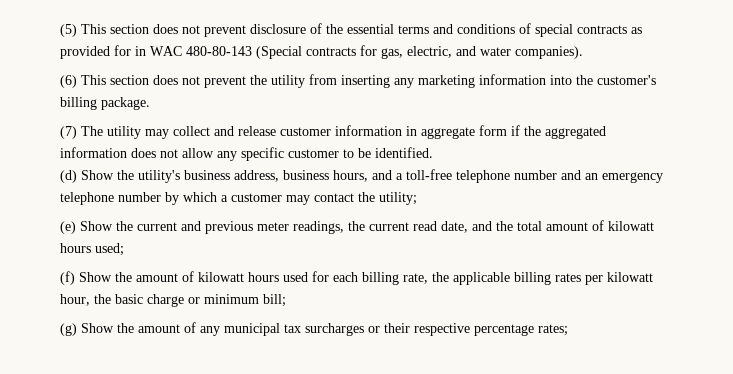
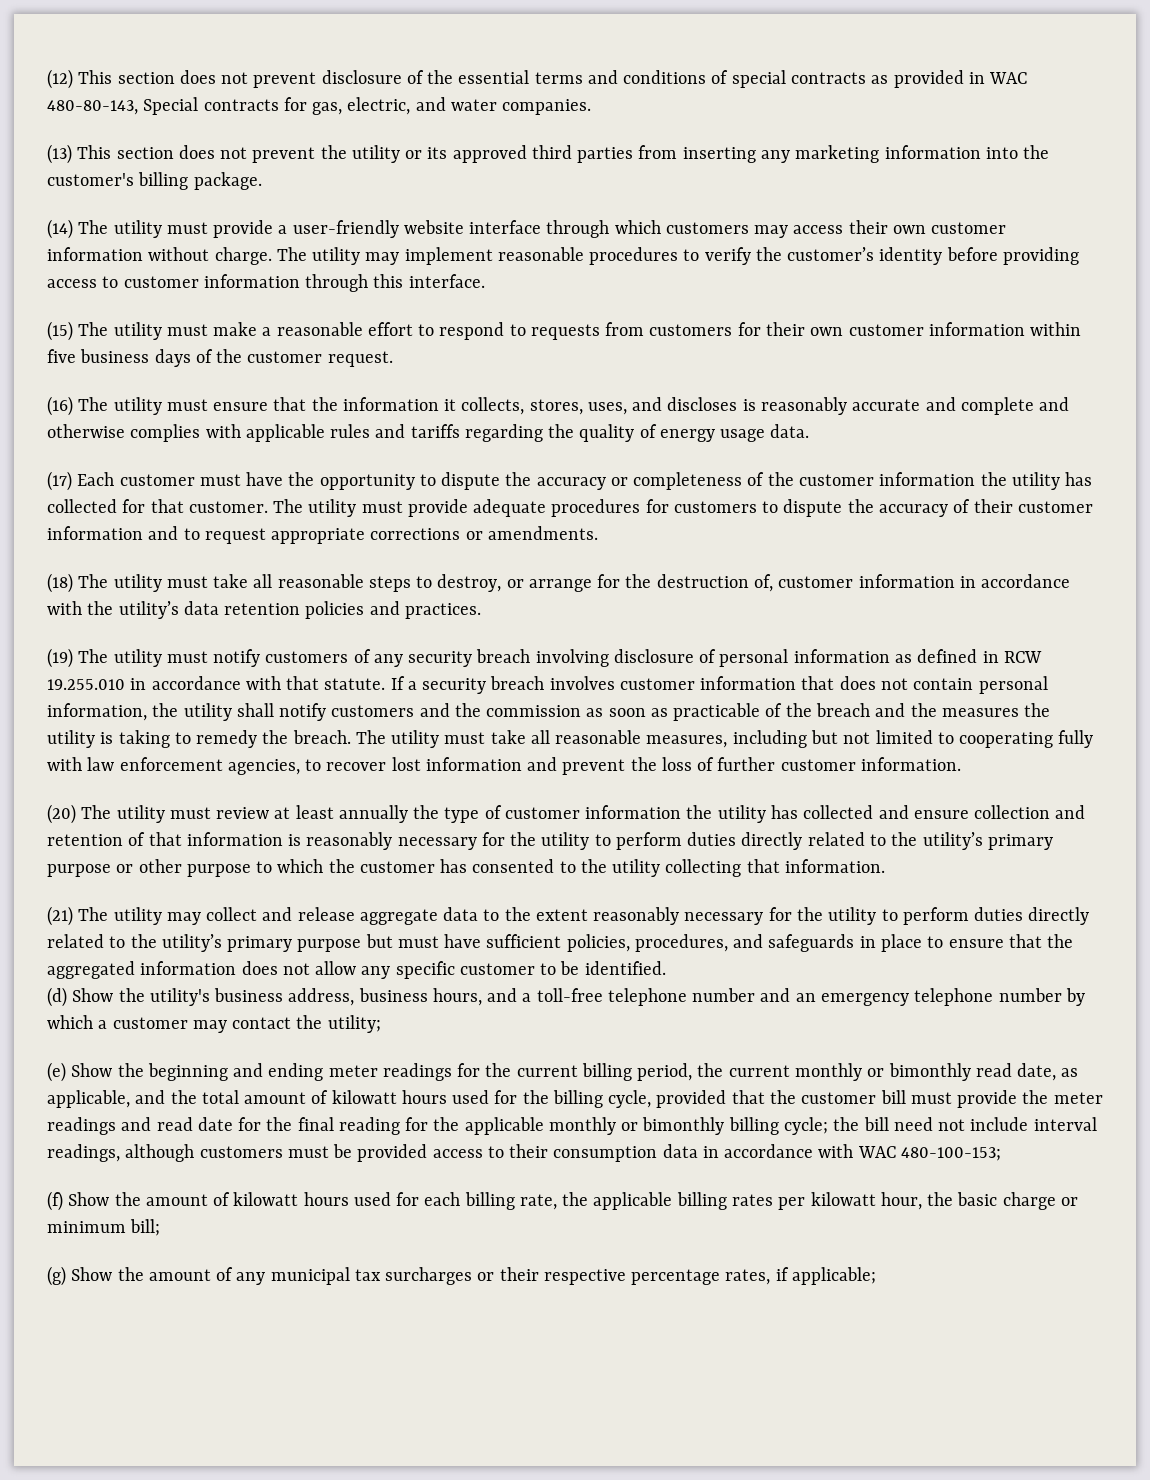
- (5) This section does not prevent disclosure of the essential terms and conditions of special contracts as provided for in WAC 480-80-143 (Special contracts for gas, electric, and water companies).
- (6) This section does not prevent the utility from inserting any marketing information into the customer's billing package.
+ (12) This section does not prevent disclosure of the essential terms and conditions of special contracts as provided in WAC 480-80-143, Special contracts for gas, electric, and water companies.
+ (13) This section does not prevent the utility or its approved third parties from inserting any marketing information into the customer's billing package.
- (7) The utility may collect and release customer information in aggregate form if the aggregated information does not allow any specific customer to be identified.
+ (14) The utility must provide a user-friendly website interface through which customers may access their own customer information without charge. The utility may implement reasonable procedures to verify the customer’s identity before providing access to customer information through this interface.
+ (15) The utility must make a reasonable effort to respond to requests from customers for their own customer information within five business days of the customer request.
+ (16) The utility must ensure that the information it collects, stores, uses, and discloses is reasonably accurate and complete and otherwise complies with applicable rules and tariffs regarding the quality of energy usage data.
+ (17) Each customer must have the opportunity to dispute the accuracy or completeness of the customer information the utility has collected for that customer. The utility must provide adequate procedures for customers to dispute the accuracy of their customer information and to request appropriate corrections or amendments.
+ (18) The utility must take all reasonable steps to destroy, or arrange for the destruction of, customer information in accordance with the utility’s data retention policies and practices.
+ (19) The utility must notify customers of any security breach involving disclosure of personal information as defined in RCW 19.255.010 in accordance with that statute. If a security breach involves customer information that does not contain personal information, the utility shall notify customers and the commission as soon as practicable of the breach and the measures the utility is taking to remedy the breach. The utility must take all reasonable measures, including but not limited to cooperating fully with law enforcement agencies, to recover lost information and prevent the loss of further customer information.
+ (20) The utility must review at least annually the type of customer information the utility has collected and ensure collection and retention of that information is reasonably necessary for the utility to perform duties directly related to the utility’s primary purpose or other purpose to which the customer has consented to the utility collecting that information.
+ (21) The utility may collect and release aggregate data to the extent reasonably necessary for the utility to perform duties directly related to the utility’s primary purpose but must have sufficient policies, procedures, and safeguards in place to ensure that the aggregated information does not allow any specific customer to be identified.
- (e) Show the current and previous meter readings, the current read date, and the total amount of kilowatt hours used;
+ (e) Show the beginning and ending meter readings for the current billing period, the current monthly or bimonthly read date, as applicable, and the total amount of kilowatt hours used for the billing cycle, provided that the customer bill must provide the meter readings and read date for the final reading for the applicable monthly or bimonthly billing cycle; the bill need not include interval readings, although customers must be provided access to their consumption data in accordance with WAC 480-100-153;
- (g) Show the amount of any municipal tax surcharges or their respective percentage rates;
+ (g) Show the amount of any municipal tax surcharges or their respective percentage rates, if applicable;

